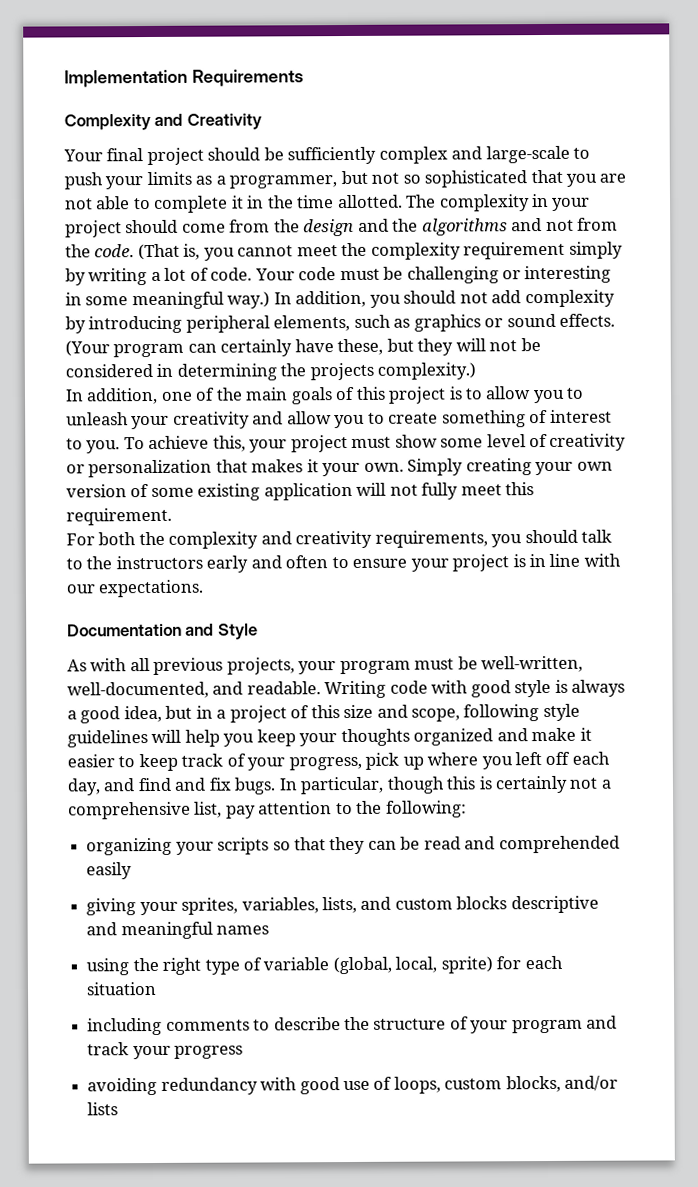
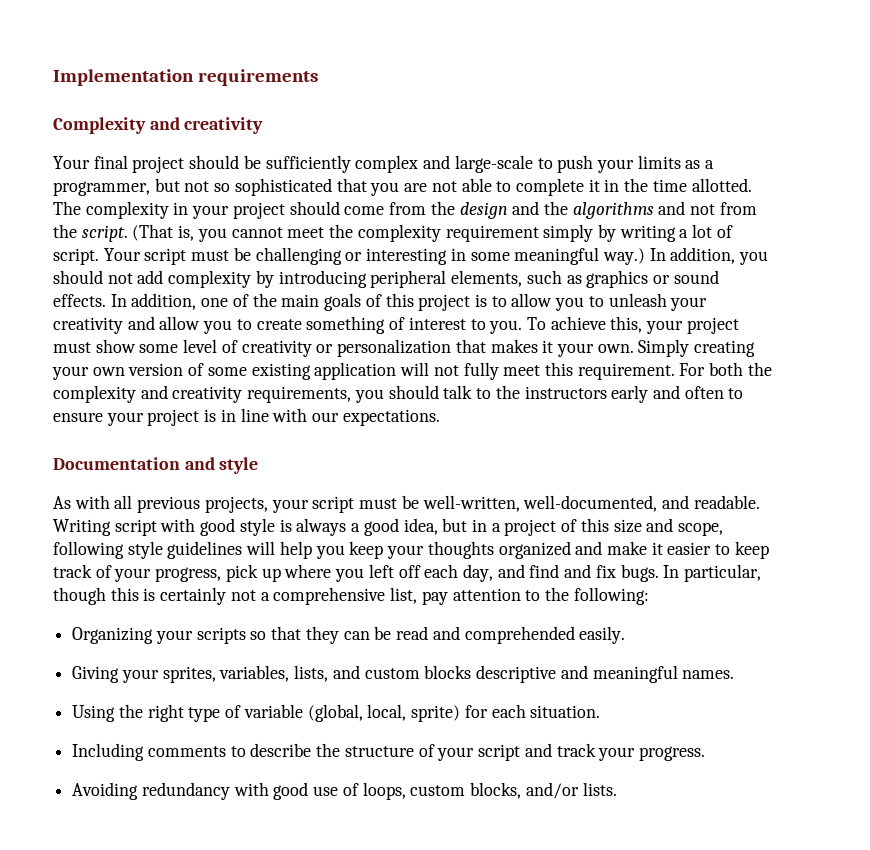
- Implementation Requirements
+ Implementation requirements
- Complexity and Creativity
+ Complexity and creativity
- The complexity in your project should come from the design and the algorithms and not from the code.
+ The complexity in your project should come from the design and the algorithms and not from the script.
- (That is, you cannot meet the complexity requirement simply by writing a lot of code. Your code must be challenging or interesting in some meaningful way.)
+ (That is, you cannot meet the complexity requirement simply by writing a lot of script. Your script must be challenging or interesting in some meaningful way.)
- In addition, you should not add complexity by introducing peripheral elements, such as graphics or sound effects. (Your program can certainly have these, but they will not be considered in determining the projects complexity.)
- In addition, one of the main goals of this project is to allow you to unleash your creativity and allow you to create something of interest to you.
+ In addition, you should not add complexity by introducing peripheral elements, such as graphics or sound effects. In addition, one of the main goals of this project is to allow you to unleash your creativity and allow you to create something of interest to you.
- Simply creating your own version of some existing application will not fully meet this requirement.
- For both the complexity and creativity requirements, you should talk to the instructors early and often to ensure your project is in line with our expectations.
+ Simply creating your own version of some existing application will not fully meet this requirement. For both the complexity and creativity requirements, you should talk to the instructors early and often to ensure your project is in line with our expectations.
- Documentation and Style
+ Documentation and style
- As with all previous projects, your program must be well-written, well-documented, and readable.
+ As with all previous projects, your script must be well-written, well-documented, and readable.
- Writing code with good style is always a good idea, but in a project of this size and scope, following style guidelines will help you keep your thoughts organized and make it easier to keep track of your progress, pick up where you left off each day, and find and fix bugs.
+ Writing script with good style is always a good idea, but in a project of this size and scope, following style guidelines will help you keep your thoughts organized and make it easier to keep track of your progress, pick up where you left off each day, and find and fix bugs.
- organizing your scripts so that they can be read and comprehended easily
- giving your sprites, variables, lists, and custom blocks descriptive and meaningful names
- using the right type of variable (global, local, sprite) for each situation
- including comments to describe the structure of your program and track your progress
- avoiding redundancy with good use of loops, custom blocks, and/or lists
+ Organizing your scripts so that they can be read and comprehended easily.
+ Giving your sprites, variables, lists, and custom blocks descriptive and meaningful names.
+ Using the right type of variable (global, local, sprite) for each situation.
+ Including comments to describe the structure of your script and track your progress.
+ Avoiding redundancy with good use of loops, custom blocks, and/or lists.

